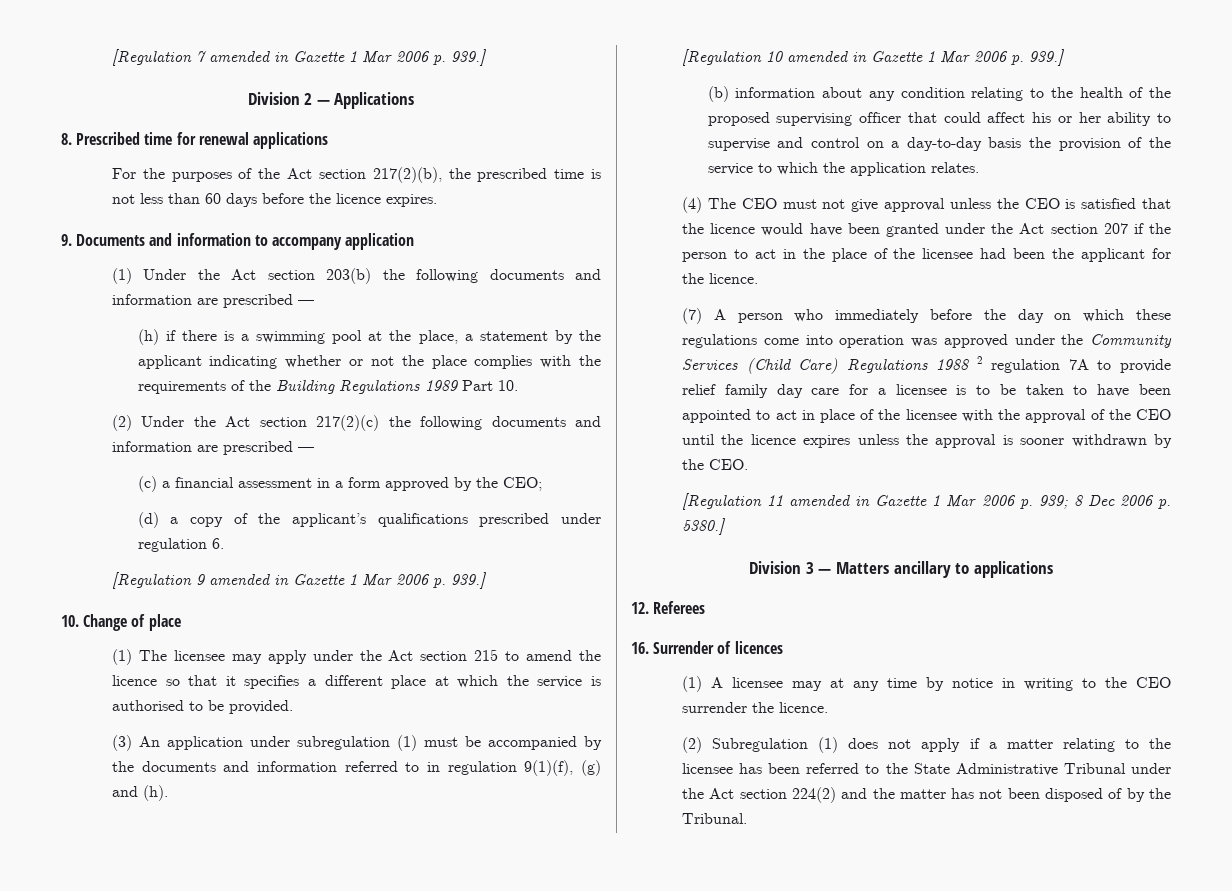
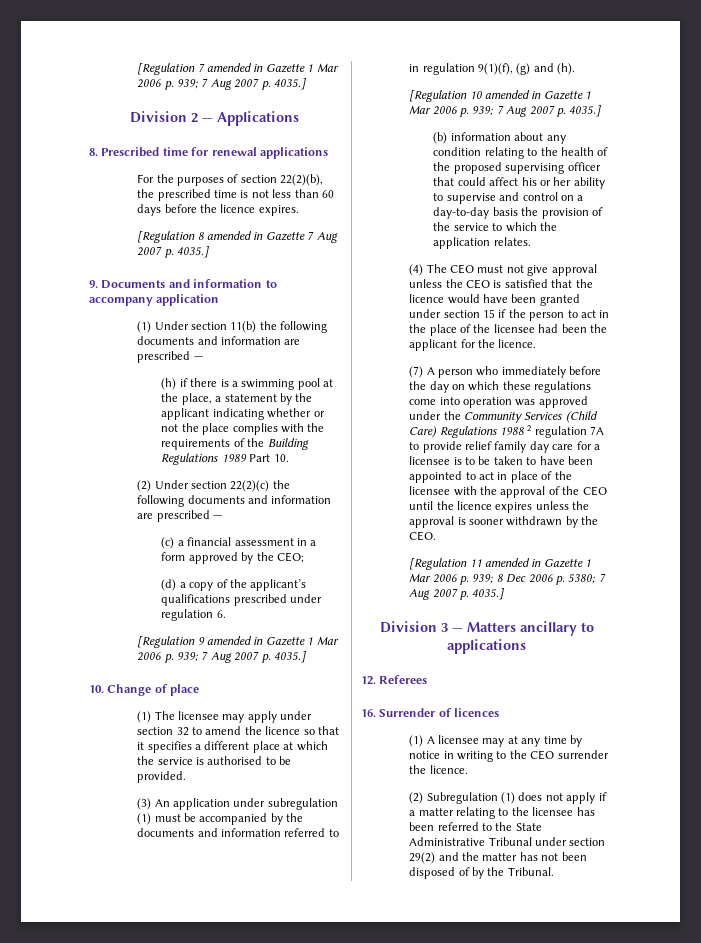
- [Regulation 7 amended in Gazette 1 Mar 2006 p. 939.]
+ [Regulation 7 amended in Gazette 1 Mar 2006 p. 939; 7 Aug 2007 p. 4035.]
- For the purposes of the Act section 217(2)(b), the prescribed time is not less than 60 days before the licence expires.
+ For the purposes of section 22(2)(b), the prescribed time is not less than 60 days before the licence expires.
+ [Regulation 8 amended in Gazette 7 Aug 2007 p. 4035.]
- (1) Under the Act section 203(b) the following documents and information are prescribed —
+ (1) Under section 11(b) the following documents and information are prescribed —
- (2) Under the Act section 217(2)(c) the following documents and information are prescribed —
+ (2) Under section 22(2)(c) the following documents and information are prescribed —
- [Regulation 9 amended in Gazette 1 Mar 2006 p. 939.]
+ [Regulation 9 amended in Gazette 1 Mar 2006 p. 939; 7 Aug 2007 p. 4035.]
- (1) The licensee may apply under the Act section 215 to amend the licence so that it specifies a different place at which the service is authorised to be provided.
+ (1) The licensee may apply under section 32 to amend the licence so that it specifies a different place at which the service is authorised to be provided.
- [Regulation 10 amended in Gazette 1 Mar 2006 p. 939.]
+ [Regulation 10 amended in Gazette 1 Mar 2006 p. 939; 7 Aug 2007 p. 4035.]
- (4) The CEO must not give approval unless the CEO is satisfied that the licence would have been granted under the Act section 207 if the person to act in the place of the licensee had been the applicant for the licence.
+ (4) The CEO must not give approval unless the CEO is satisfied that the licence would have been granted under section 15 if the person to act in the place of the licensee had been the applicant for the licence.
- [Regulation 11 amended in Gazette 1 Mar 2006 p. 939; 8 Dec 2006 p. 5380.]
+ [Regulation 11 amended in Gazette 1 Mar 2006 p. 939; 8 Dec 2006 p. 5380; 7 Aug 2007 p. 4035.]
- (2) Subregulation (1) does not apply if a matter relating to the licensee has been referred to the State Administrative Tribunal under the Act section 224(2) and the matter has not been disposed of by the Tribunal.
+ (2) Subregulation (1) does not apply if a matter relating to the licensee has been referred to the State Administrative Tribunal under section 29(2) and the matter has not been disposed of by the Tribunal.

